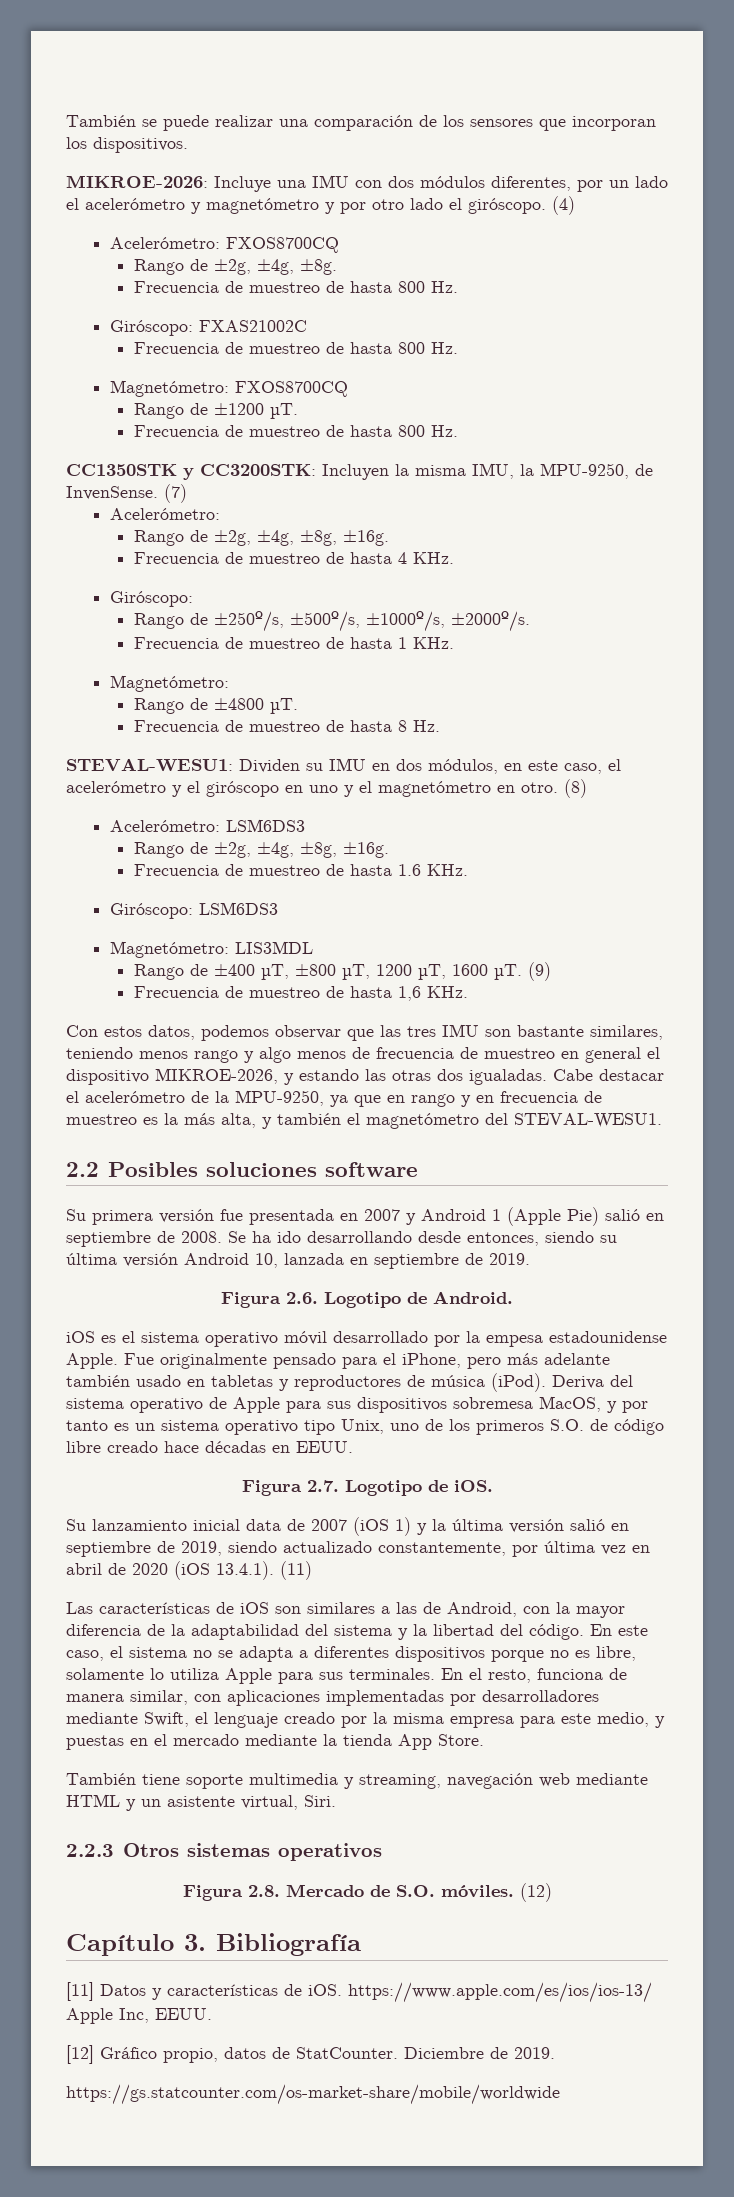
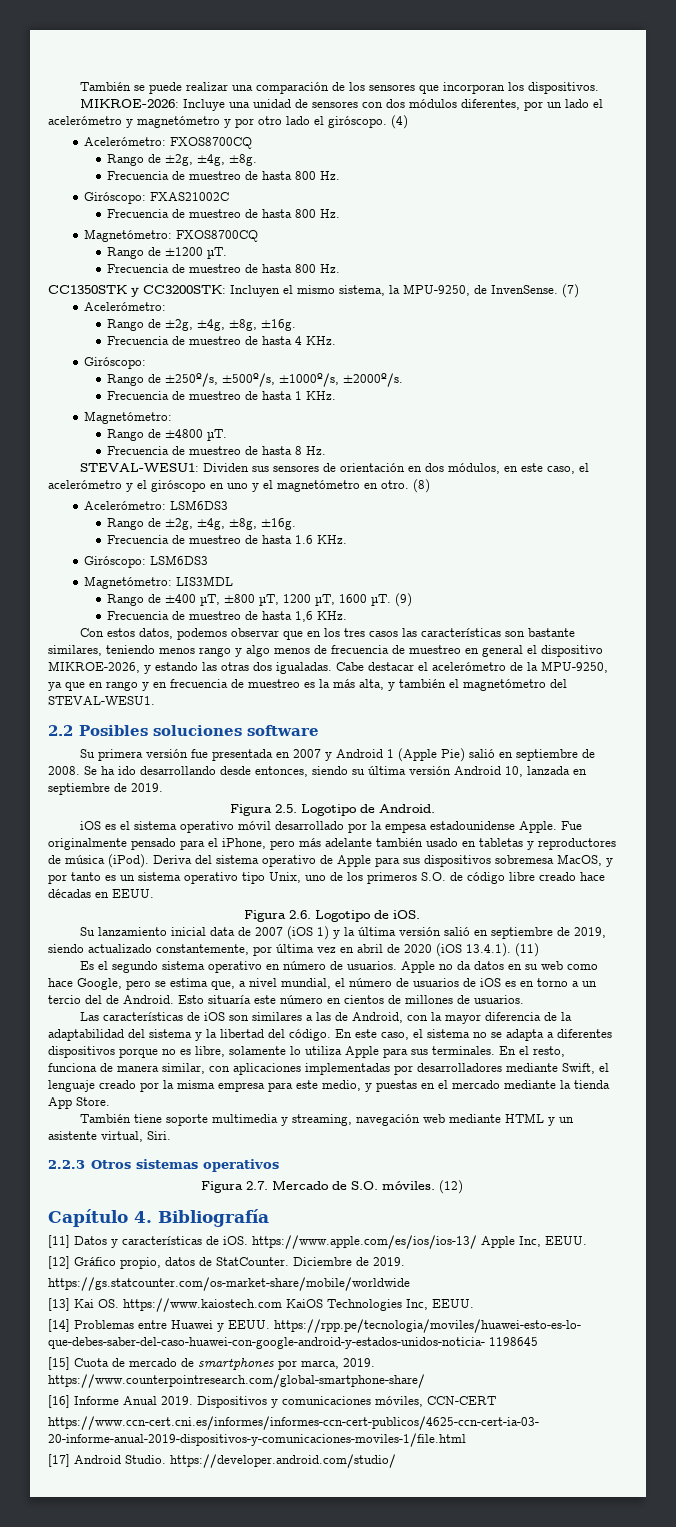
- MIKROE-2026: Incluye una IMU con dos módulos diferentes, por un lado el acelerómetro y magnetómetro y por otro lado el giróscopo.
+ MIKROE-2026: Incluye una unidad de sensores con dos módulos diferentes, por un lado el acelerómetro y magnetómetro y por otro lado el giróscopo.
- CC1350STK y CC3200STK: Incluyen la misma IMU, la MPU-9250, de InvenSense.
+ CC1350STK y CC3200STK: Incluyen el mismo sistema, la MPU-9250, de InvenSense.
- STEVAL-WESU1: Dividen su IMU en dos módulos, en este caso, el acelerómetro y el giróscopo en uno y el magnetómetro en otro.
+ STEVAL-WESU1: Dividen sus sensores de orientación en dos módulos, en este caso, el acelerómetro y el giróscopo en uno y el magnetómetro en otro.
- Con estos datos, podemos observar que las tres IMU son bastante similares, teniendo menos rango y algo menos de frecuencia de muestreo en general el dispositivo MIKROE-2026, y estando las otras dos igualadas.
+ Con estos datos, podemos observar que en los tres casos las características son bastante similares, teniendo menos rango y algo menos de frecuencia de muestreo en general el dispositivo MIKROE-2026, y estando las otras dos igualadas.
- Figura 2.6. Logotipo de Android.
+ Figura 2.5. Logotipo de Android.
- Figura 2.7. Logotipo de iOS.
+ Figura 2.6. Logotipo de iOS.
+ Es el segundo sistema operativo en número de usuarios. Apple no da datos en su web como hace Google, pero se estima que, a nivel mundial, el número de usuarios de iOS es en torno a un tercio del de Android. Esto situaría este número en cientos de millones de usuarios.
- Figura 2.8. Mercado de S.O. móviles.
+ Figura 2.7. Mercado de S.O. móviles.
- Capítulo 3. Bibliografía
+ Capítulo 4. Bibliografía
+ [13] Kai OS. https://www.kaiostech.com KaiOS Technologies Inc, EEUU.
+ [14] Problemas entre Huawei y EEUU. https://rpp.pe/tecnologia/moviles/huawei-esto-es-lo- que-debes-saber-del-caso-huawei-con-google-android-y-estados-unidos-noticia- 1198645
+ [15] Cuota de mercado de smartphones por marca, 2019. https://www.counterpointresearch.com/global-smartphone-share/
+ [16] Informe Anual 2019. Dispositivos y comunicaciones móviles, CCN-CERT
+ https://www.ccn-cert.cni.es/informes/informes-ccn-cert-publicos/4625-ccn-cert-ia-03- 20-informe-anual-2019-dispositivos-y-comunicaciones-moviles-1/file.html
+ [17] Android Studio. https://developer.android.com/studio/

